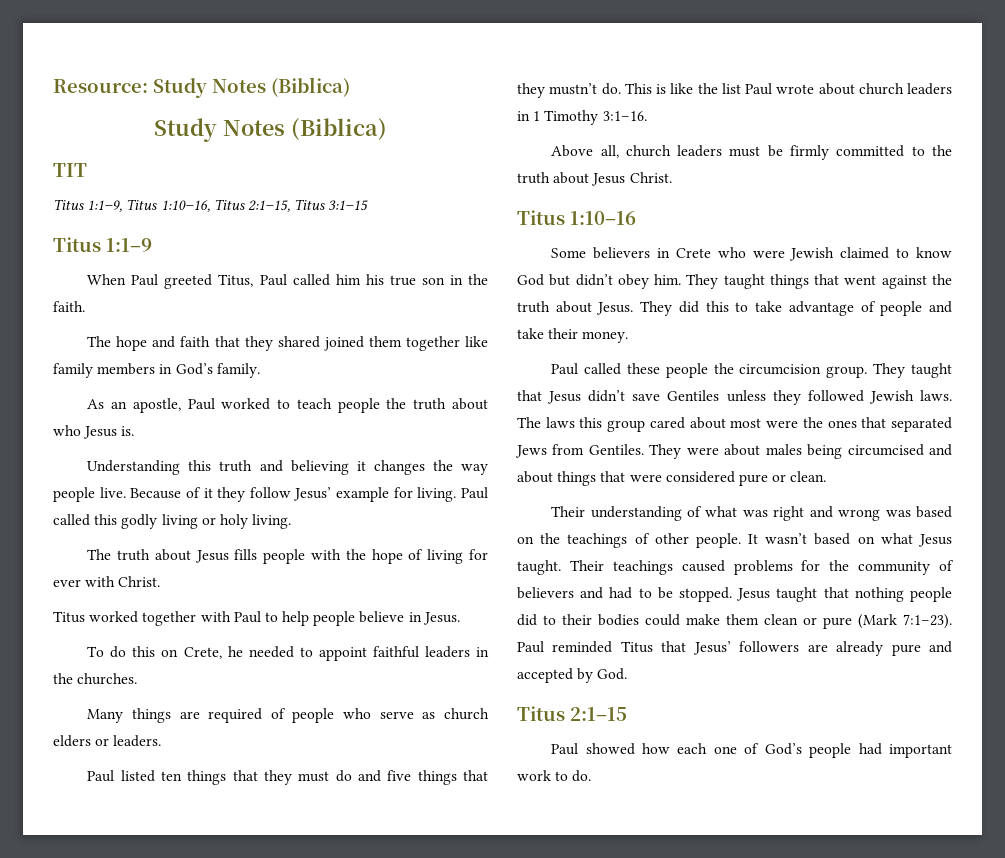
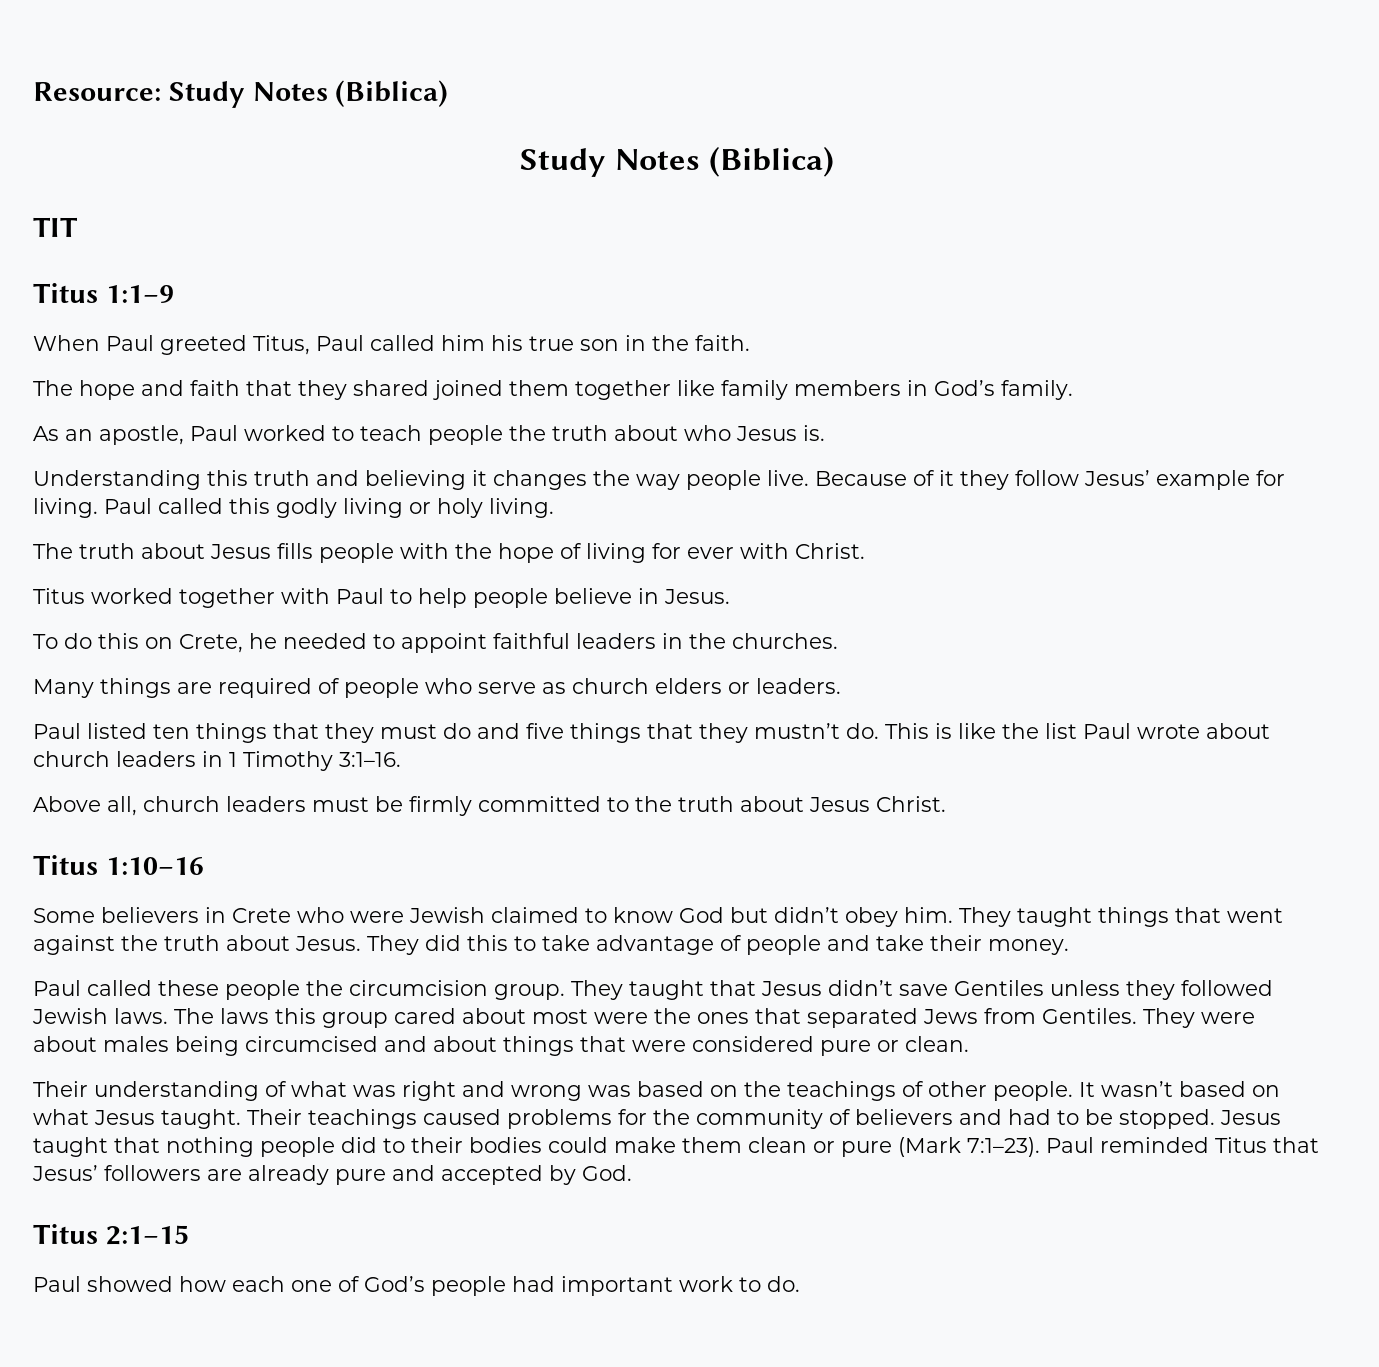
- Titus 1:1–9, Titus 1:10–16, Titus 2:1–15, Titus 3:1–15

